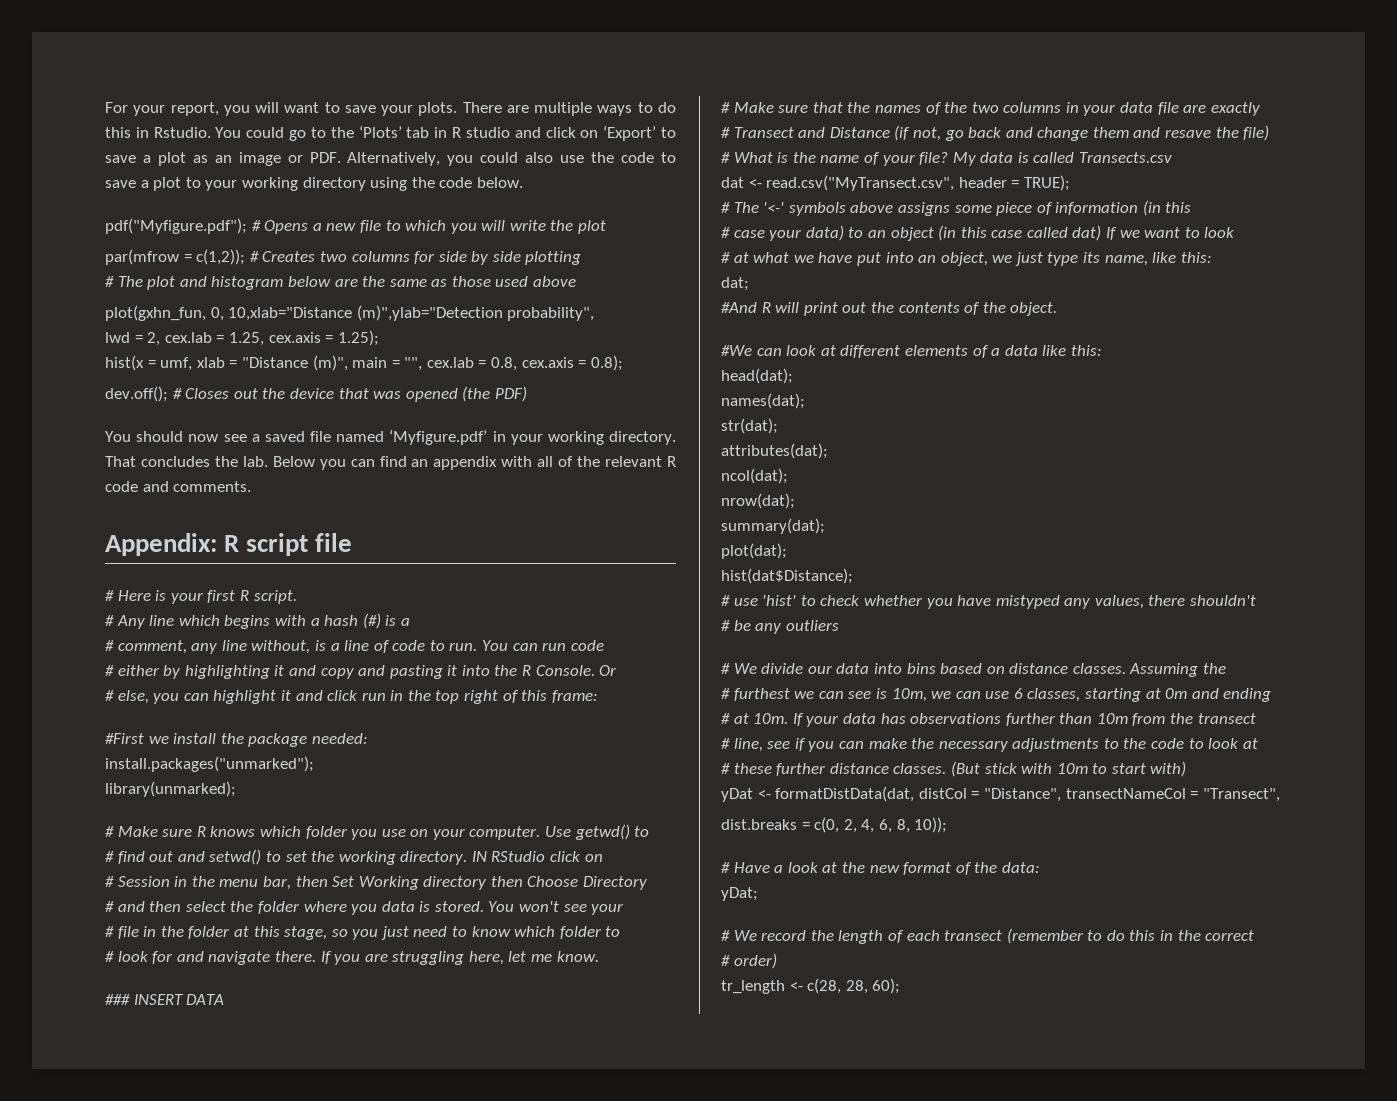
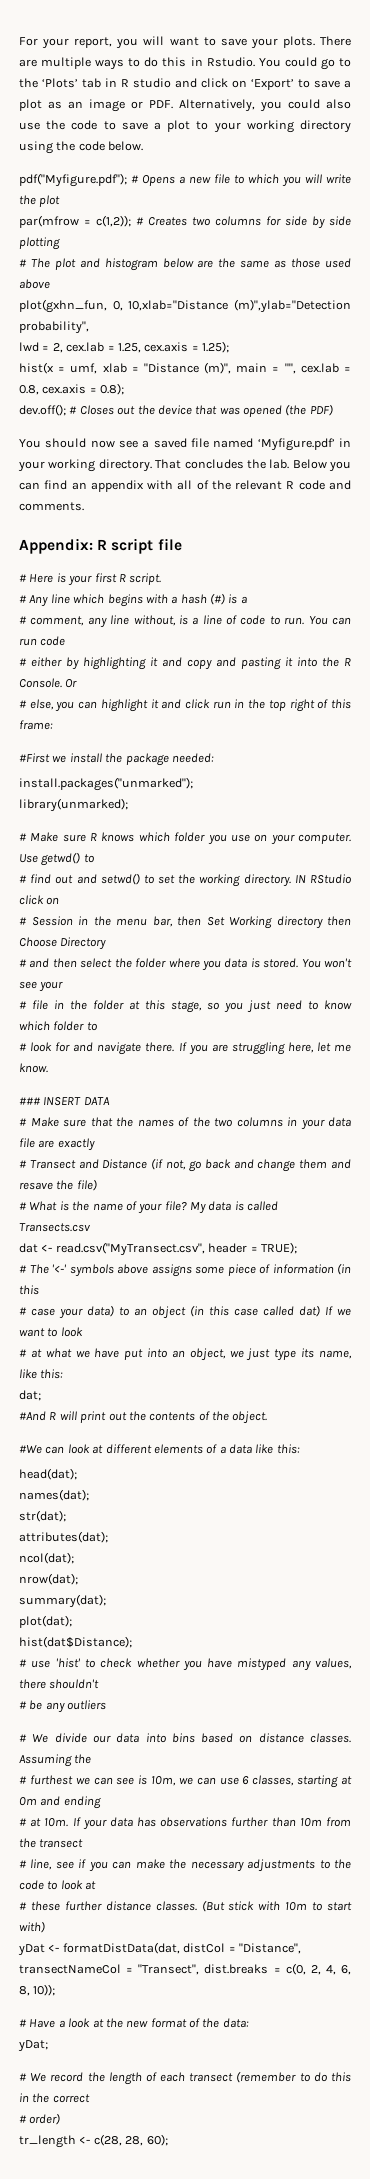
- yDat <- formatDistData(dat, distCol = "Distance", transectNameCol = "Transect",
- dist.breaks = c(0, 2, 4, 6, 8, 10));
+ yDat <- formatDistData(dat, distCol = "Distance", transectNameCol = "Transect", dist.breaks = c(0, 2, 4, 6, 8, 10));

